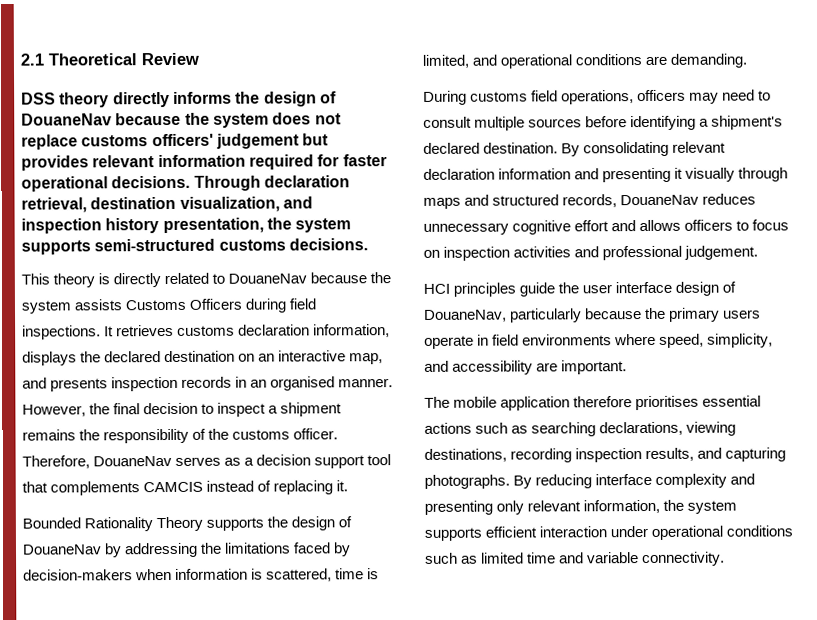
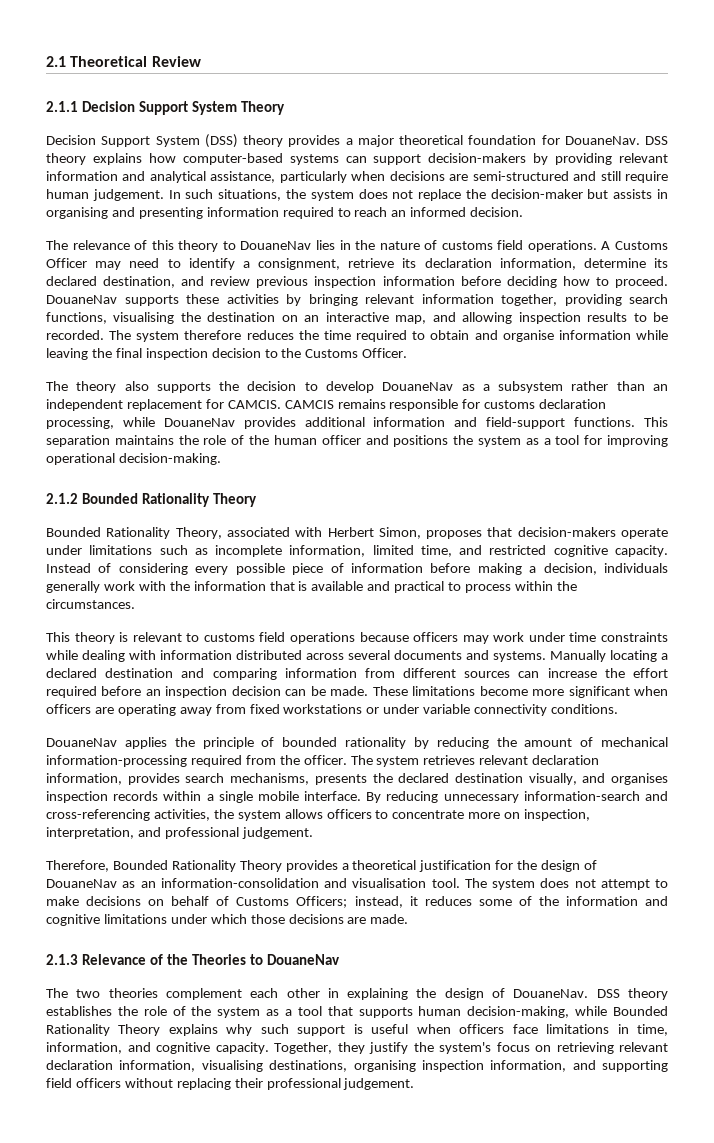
- DSS theory directly informs the design of DouaneNav because the system does not replace customs officers' judgement but provides relevant information required for faster operational decisions. Through declaration retrieval, destination visualization, and inspection history presentation, the system supports semi-structured customs decisions.
- This theory is directly related to DouaneNav because the system assists Customs Officers during field inspections. It retrieves customs declaration information, displays the declared destination on an interactive map, and presents inspection records in an organised manner. However, the final decision to inspect a shipment remains the responsibility of the customs officer. Therefore, DouaneNav serves as a decision support tool that complements CAMCIS instead of replacing it.
- Bounded Rationality Theory supports the design of DouaneNav by addressing the limitations faced by decision-makers when information is scattered, time is limited, and operational conditions are demanding.
- During customs field operations, officers may need to consult multiple sources before identifying a shipment's declared destination. By consolidating relevant declaration information and presenting it visually through maps and structured records, DouaneNav reduces unnecessary cognitive effort and allows officers to focus on inspection activities and professional judgement.
- HCI principles guide the user interface design of DouaneNav, particularly because the primary users operate in field environments where speed, simplicity, and accessibility are important.
- The mobile application therefore prioritises essential actions such as searching declarations, viewing destinations, recording inspection results, and capturing photographs. By reducing interface complexity and presenting only relevant information, the system supports efficient interaction under operational conditions such as limited time and variable connectivity.
+ 2.1.1 Decision Support System Theory
+ Decision Support System (DSS) theory provides a major theoretical foundation for DouaneNav. DSS theory explains how computer-based systems can support decision-makers by providing relevant information and analytical assistance, particularly when decisions are semi-structured and still require human judgement. In such situations, the system does not replace the decision-maker but assists in organising and presenting information required to reach an informed decision.
+ The relevance of this theory to DouaneNav lies in the nature of customs field operations. A Customs Officer may need to identify a consignment, retrieve its declaration information, determine its declared destination, and review previous inspection information before deciding how to proceed. DouaneNav supports these activities by bringing relevant information together, providing search functions, visualising the destination on an interactive map, and allowing inspection results to be recorded. The system therefore reduces the time required to obtain and organise information while leaving the final inspection decision to the Customs Officer.
+ The theory also supports the decision to develop DouaneNav as a subsystem rather than an independent replacement for CAMCIS. CAMCIS remains responsible for customs declaration processing, while DouaneNav provides additional information and field-support functions. This separation maintains the role of the human officer and positions the system as a tool for improving operational decision-making.
+ 2.1.2 Bounded Rationality Theory
+ Bounded Rationality Theory, associated with Herbert Simon, proposes that decision-makers operate under limitations such as incomplete information, limited time, and restricted cognitive capacity. Instead of considering every possible piece of information before making a decision, individuals generally work with the information that is available and practical to process within the circumstances.
+ This theory is relevant to customs field operations because officers may work under time constraints while dealing with information distributed across several documents and systems. Manually locating a declared destination and comparing information from different sources can increase the effort required before an inspection decision can be made. These limitations become more significant when officers are operating away from fixed workstations or under variable connectivity conditions.
+ DouaneNav applies the principle of bounded rationality by reducing the amount of mechanical information-processing required from the officer. The system retrieves relevant declaration information, provides search mechanisms, presents the declared destination visually, and organises inspection records within a single mobile interface. By reducing unnecessary information-search and cross-referencing activities, the system allows officers to concentrate more on inspection, interpretation, and professional judgement.
+ Therefore, Bounded Rationality Theory provides a theoretical justification for the design of DouaneNav as an information-consolidation and visualisation tool. The system does not attempt to make decisions on behalf of Customs Officers; instead, it reduces some of the information and cognitive limitations under which those decisions are made.
+ 2.1.3 Relevance of the Theories to DouaneNav
+ The two theories complement each other in explaining the design of DouaneNav. DSS theory establishes the role of the system as a tool that supports human decision-making, while Bounded Rationality Theory explains why such support is useful when officers face limitations in time, information, and cognitive capacity. Together, they justify the system's focus on retrieving relevant declaration information, visualising destinations, organising inspection information, and supporting field officers without replacing their professional judgement.

